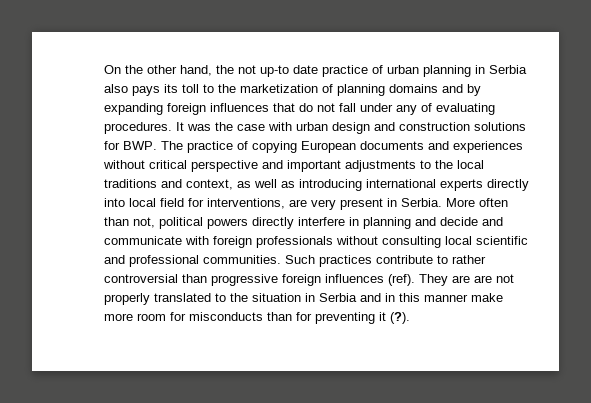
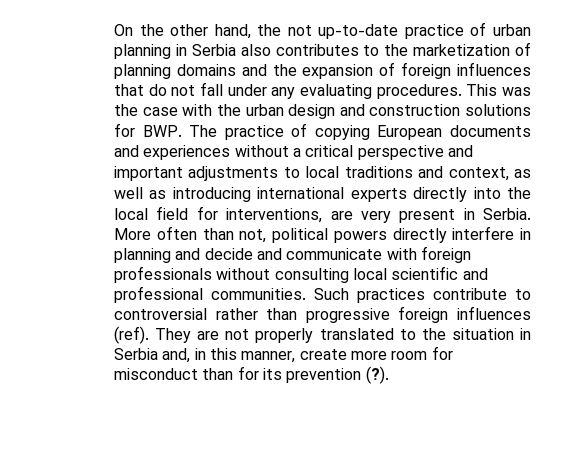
- On the other hand, the not up-to date practice of urban planning in Serbia also pays its toll to the marketization of planning domains and by expanding foreign influences that do not fall under any of evaluating procedures.
+ On the other hand, the not up-to-date practice of urban planning in Serbia also contributes to the marketization of planning domains and the expansion of foreign influences that do not fall under any evaluating procedures.
- It was the case with urban design and construction solutions for BWP. The practice of copying European documents and experiences without critical perspective and important adjustments to the local traditions and context, as well as introducing international experts directly into local field for interventions, are very present in Serbia.
+ This was the case with the urban design and construction solutions for BWP. The practice of copying European documents and experiences without a critical perspective and important adjustments to local traditions and context, as well as introducing international experts directly into the local field for interventions, are very present in Serbia.
- Such practices contribute to rather controversial than progressive foreign influences (ref).
+ Such practices contribute to controversial rather than progressive foreign influences (ref).
- They are are not properly translated to the situation in Serbia and in this manner make more room for misconducts than for preventing it (?).
+ They are not properly translated to the situation in Serbia and, in this manner, create more room for misconduct than for its prevention (?).

